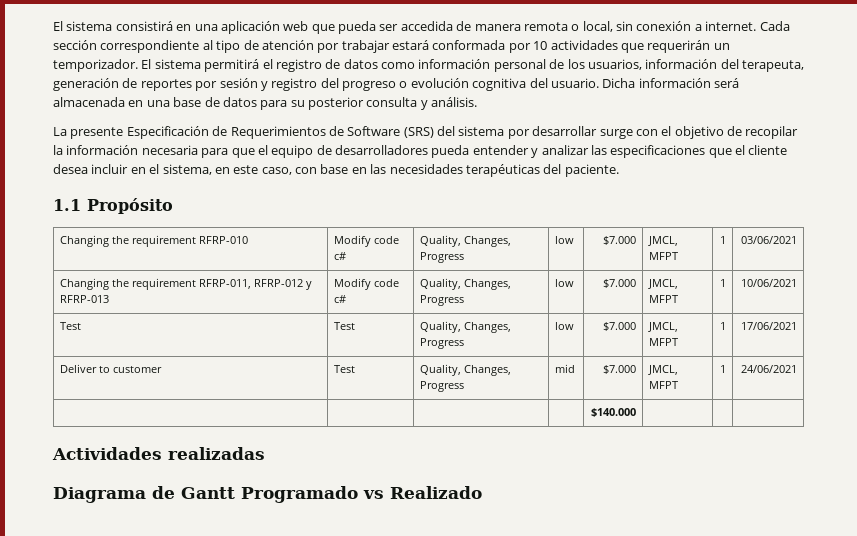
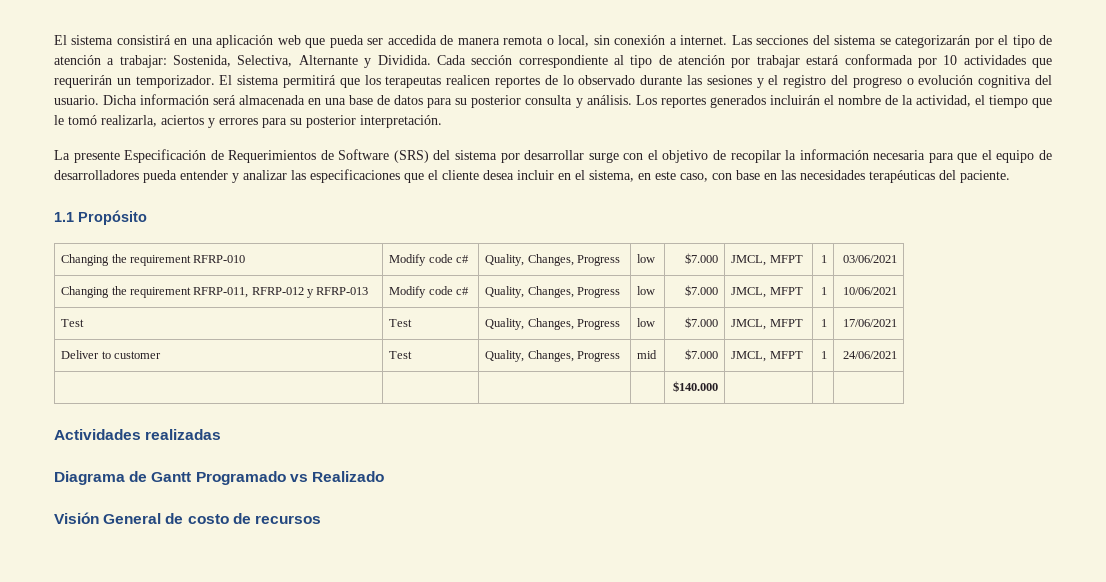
+ Las secciones del sistema se categorizarán por el tipo de atención a trabajar: Sostenida, Selectiva, Alternante y Dividida.
- El sistema permitirá el registro de datos como información personal de los usuarios, información del terapeuta, generación de reportes por sesión y registro del progreso o evolución cognitiva del usuario.
+ El sistema permitirá que los terapeutas realicen reportes de lo observado durante las sesiones y el registro del progreso o evolución cognitiva del usuario.
+ Los reportes generados incluirán el nombre de la actividad, el tiempo que le tomó realizarla, aciertos y errores para su posterior interpretación.
+ Visión General de costo de recursos

